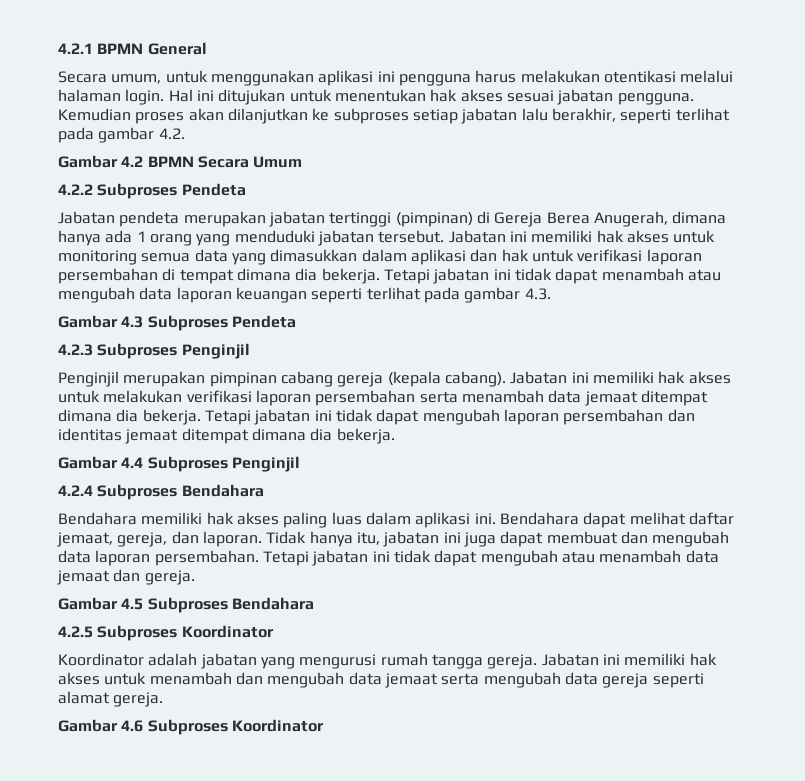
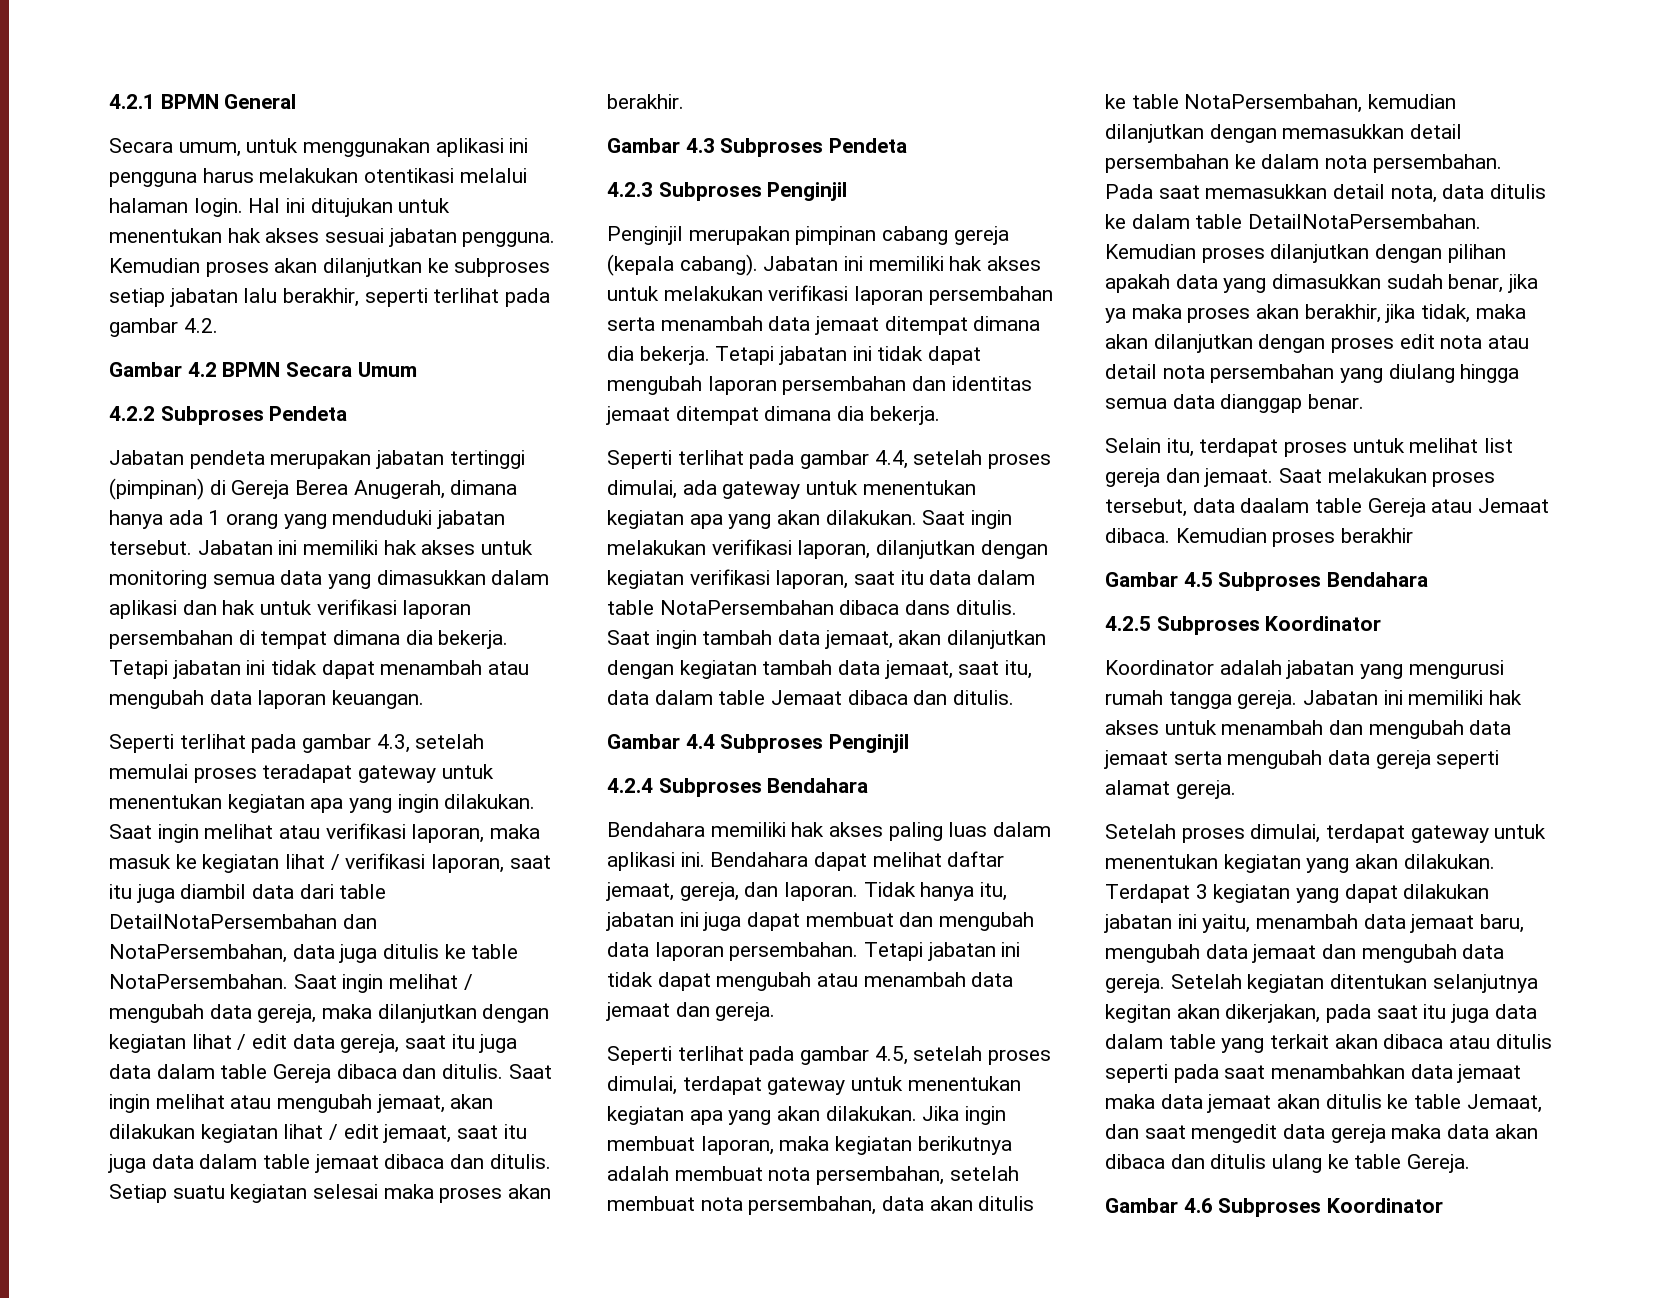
- Tetapi jabatan ini tidak dapat menambah atau mengubah data laporan keuangan seperti terlihat pada gambar 4.3.
+ Tetapi jabatan ini tidak dapat menambah atau mengubah data laporan keuangan.
+ Seperti terlihat pada gambar 4.3, setelah memulai proses teradapat gateway untuk menentukan kegiatan apa yang ingin dilakukan. Saat ingin melihat atau verifikasi laporan, maka masuk ke kegiatan lihat / verifikasi laporan, saat itu juga diambil data dari table DetailNotaPersembahan dan NotaPersembahan, data juga ditulis ke table NotaPersembahan. Saat ingin melihat / mengubah data gereja, maka dilanjutkan dengan kegiatan lihat / edit data gereja, saat itu juga data dalam table Gereja dibaca dan ditulis. Saat ingin melihat atau mengubah jemaat, akan dilakukan kegiatan lihat / edit jemaat, saat itu juga data dalam table jemaat dibaca dan ditulis. Setiap suatu kegiatan selesai maka proses akan berakhir.
+ Seperti terlihat pada gambar 4.4, setelah proses dimulai, ada gateway untuk menentukan kegiatan apa yang akan dilakukan. Saat ingin melakukan verifikasi laporan, dilanjutkan dengan kegiatan verifikasi laporan, saat itu data dalam table NotaPersembahan dibaca dans ditulis. Saat ingin tambah data jemaat, akan dilanjutkan dengan kegiatan tambah data jemaat, saat itu, data dalam table Jemaat dibaca dan ditulis.
+ Seperti terlihat pada gambar 4.5, setelah proses dimulai, terdapat gateway untuk menentukan kegiatan apa yang akan dilakukan. Jika ingin membuat laporan, maka kegiatan berikutnya adalah membuat nota persembahan, setelah membuat nota persembahan, data akan ditulis ke table NotaPersembahan, kemudian dilanjutkan dengan memasukkan detail persembahan ke dalam nota persembahan. Pada saat memasukkan detail nota, data ditulis ke dalam table DetailNotaPersembahan. Kemudian proses dilanjutkan dengan pilihan apakah data yang dimasukkan sudah benar, jika ya maka proses akan berakhir, jika tidak, maka akan dilanjutkan dengan proses edit nota atau detail nota persembahan yang diulang hingga semua data dianggap benar.
+ Selain itu, terdapat proses untuk melihat list gereja dan jemaat. Saat melakukan proses tersebut, data daalam table Gereja atau Jemaat dibaca. Kemudian proses berakhir
+ Setelah proses dimulai, terdapat gateway untuk menentukan kegiatan yang akan dilakukan. Terdapat 3 kegiatan yang dapat dilakukan jabatan ini yaitu, menambah data jemaat baru, mengubah data jemaat dan mengubah data gereja. Setelah kegiatan ditentukan selanjutnya kegitan akan dikerjakan, pada saat itu juga data dalam table yang terkait akan dibaca atau ditulis seperti pada saat menambahkan data jemaat maka data jemaat akan ditulis ke table Jemaat, dan saat mengedit data gereja maka data akan dibaca dan ditulis ulang ke table Gereja.

